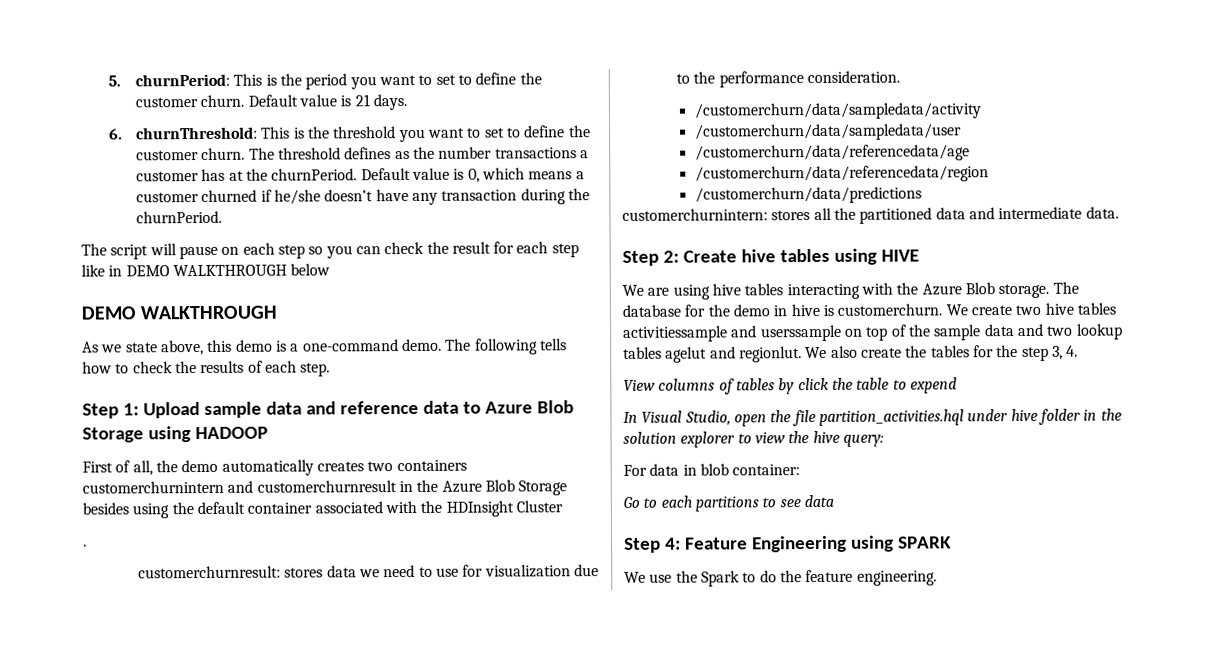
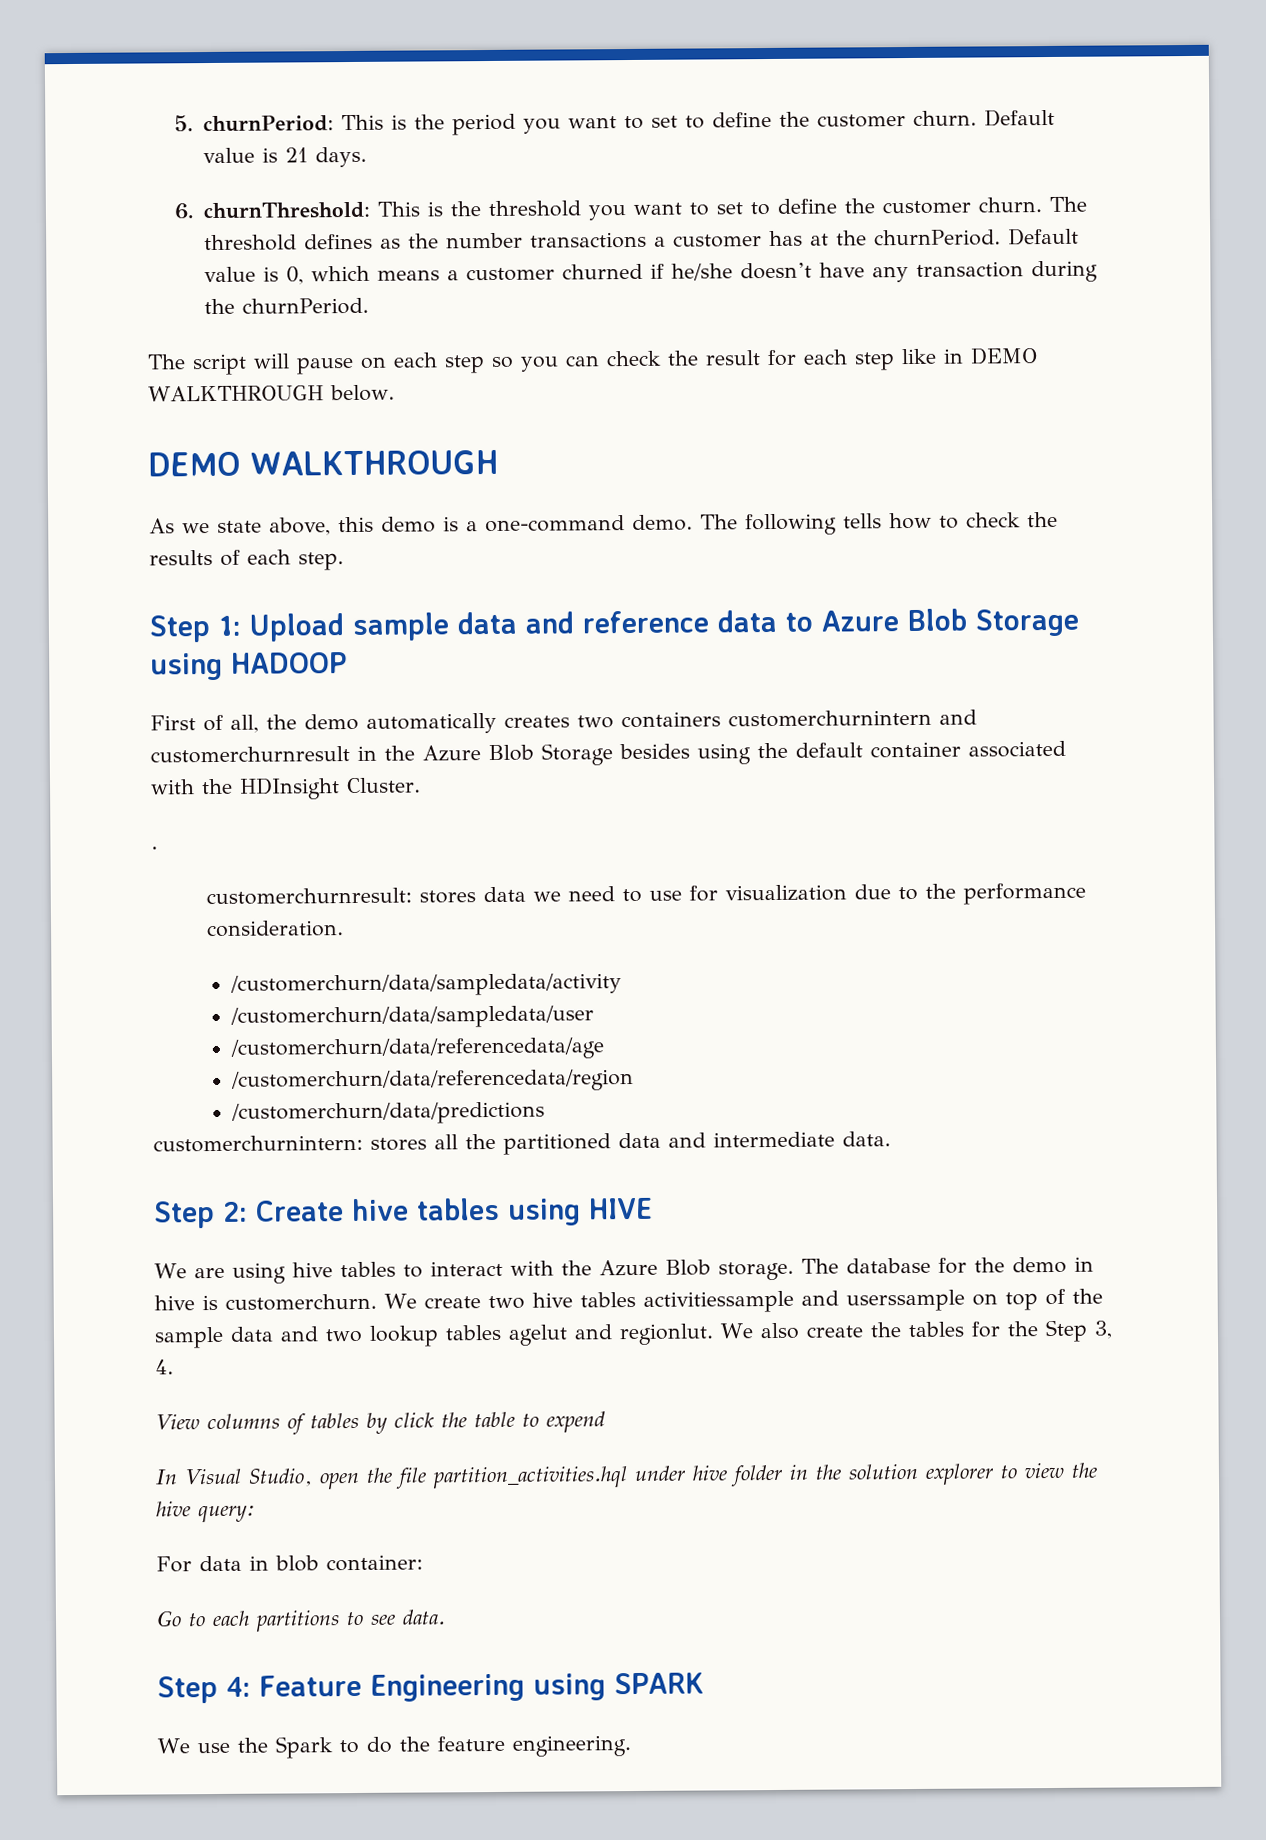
- The script will pause on each step so you can check the result for each step like in DEMO WALKTHROUGH below
+ The script will pause on each step so you can check the result for each step like in DEMO WALKTHROUGH below.
- First of all, the demo automatically creates two containers customerchurnintern and customerchurnresult in the Azure Blob Storage besides using the default container associated with the HDInsight Cluster
+ First of all, the demo automatically creates two containers customerchurnintern and customerchurnresult in the Azure Blob Storage besides using the default container associated with the HDInsight Cluster.
- We are using hive tables interacting with the Azure Blob storage.
+ We are using hive tables to interact with the Azure Blob storage.
- We also create the tables for the step 3, 4.
+ We also create the tables for the Step 3, 4.
- Go to each partitions to see data
+ Go to each partitions to see data.

